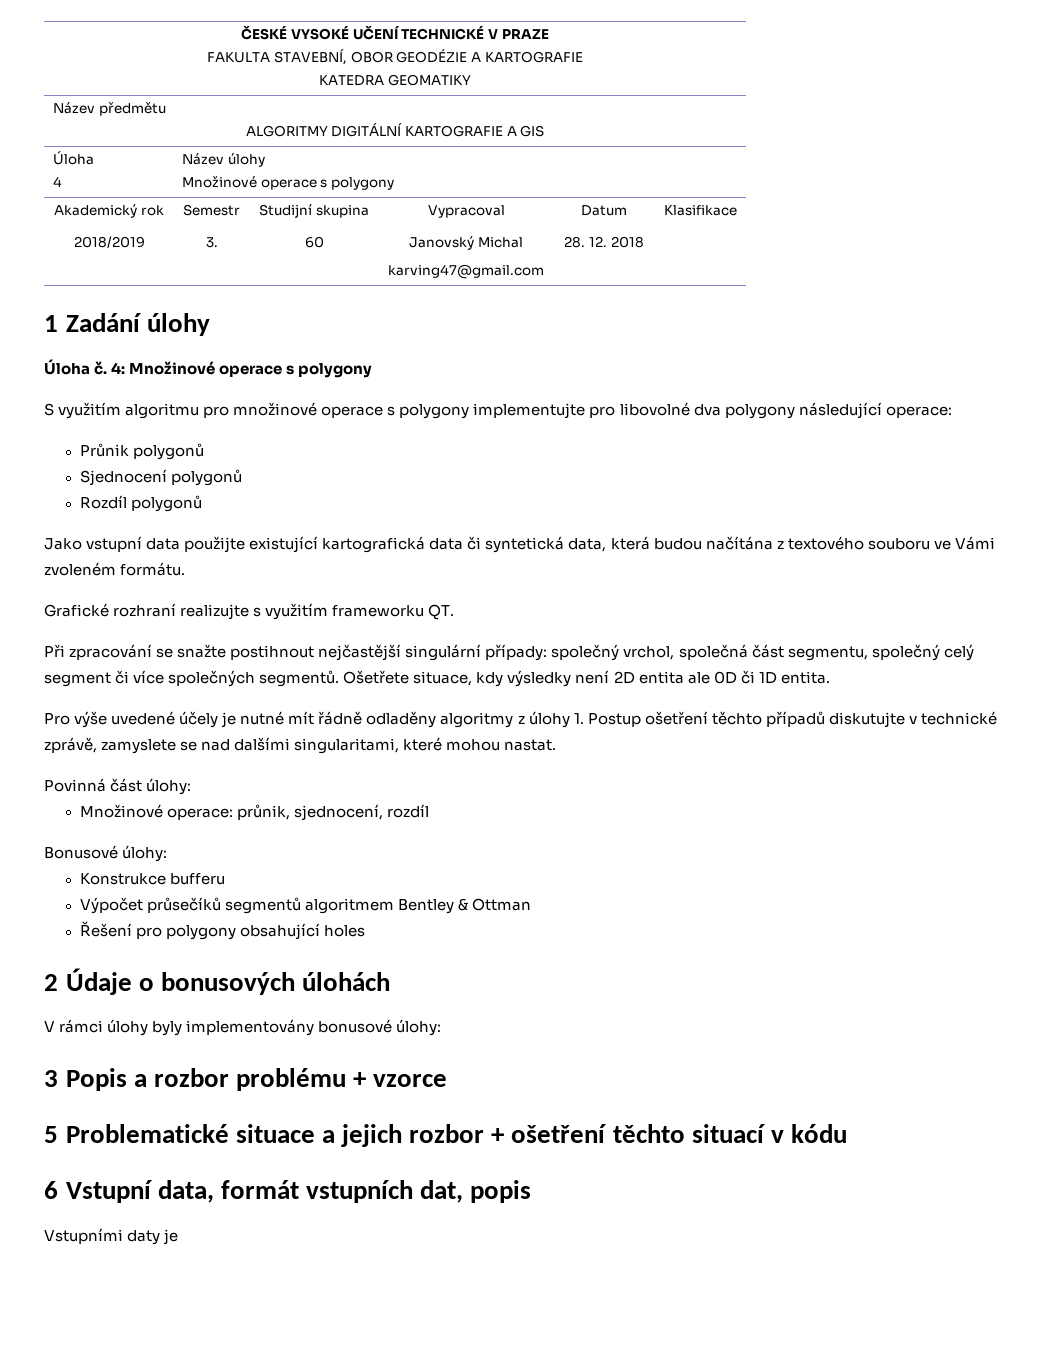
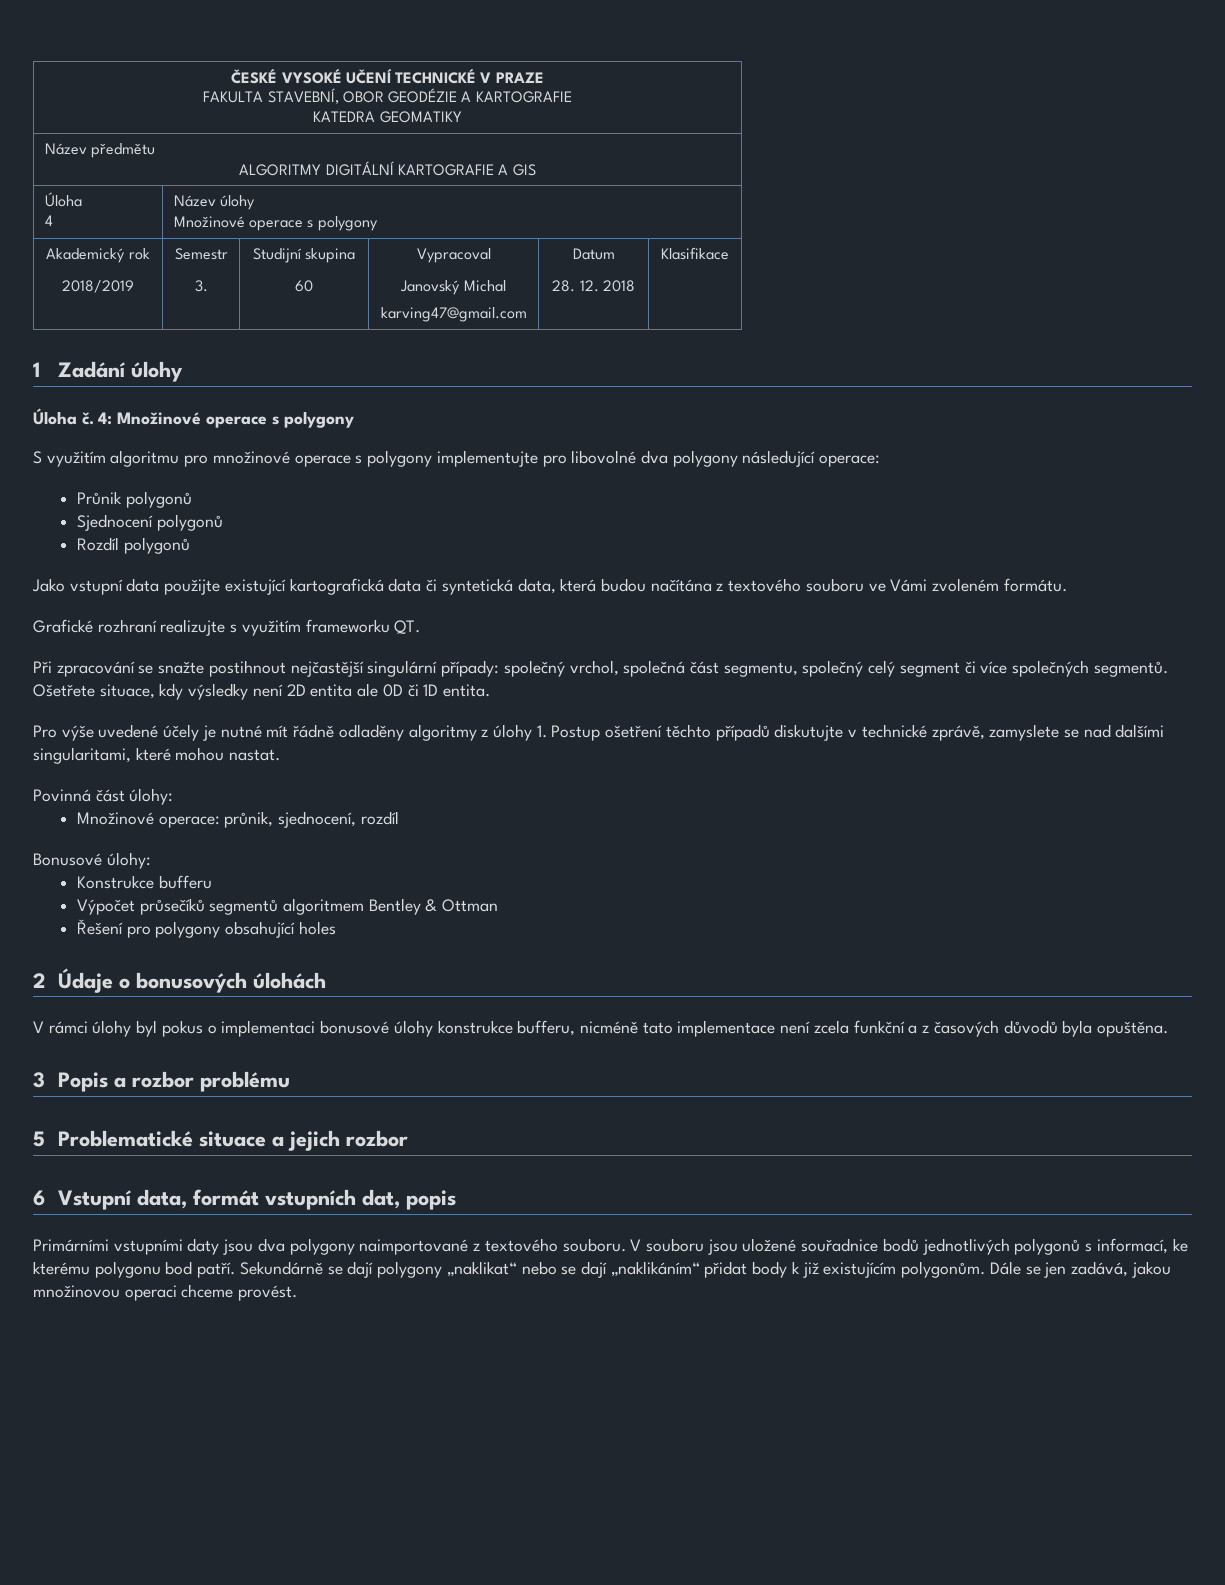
- V rámci úlohy byly implementovány bonusové úlohy:
+ V rámci úlohy byl pokus o implementaci bonusové úlohy konstrukce bufferu, nicméně tato implementace není zcela funkční a z časových důvodů byla opuštěna.
- 3 Popis a rozbor problému + vzorce
+ 3 Popis a rozbor problému
- 5 Problematické situace a jejich rozbor + ošetření těchto situací v kódu
+ 5 Problematické situace a jejich rozbor
- Vstupními daty je
+ Primárními vstupními daty jsou dva polygony naimportované z textového souboru. V souboru jsou uložené souřadnice bodů jednotlivých polygonů s informací, ke kterému polygonu bod patří. Sekundárně se dají polygony „naklikat“ nebo se dají „naklikáním“ přidat body k již existujícím polygonům. Dále se jen zadává, jakou množinovou operaci chceme provést.

